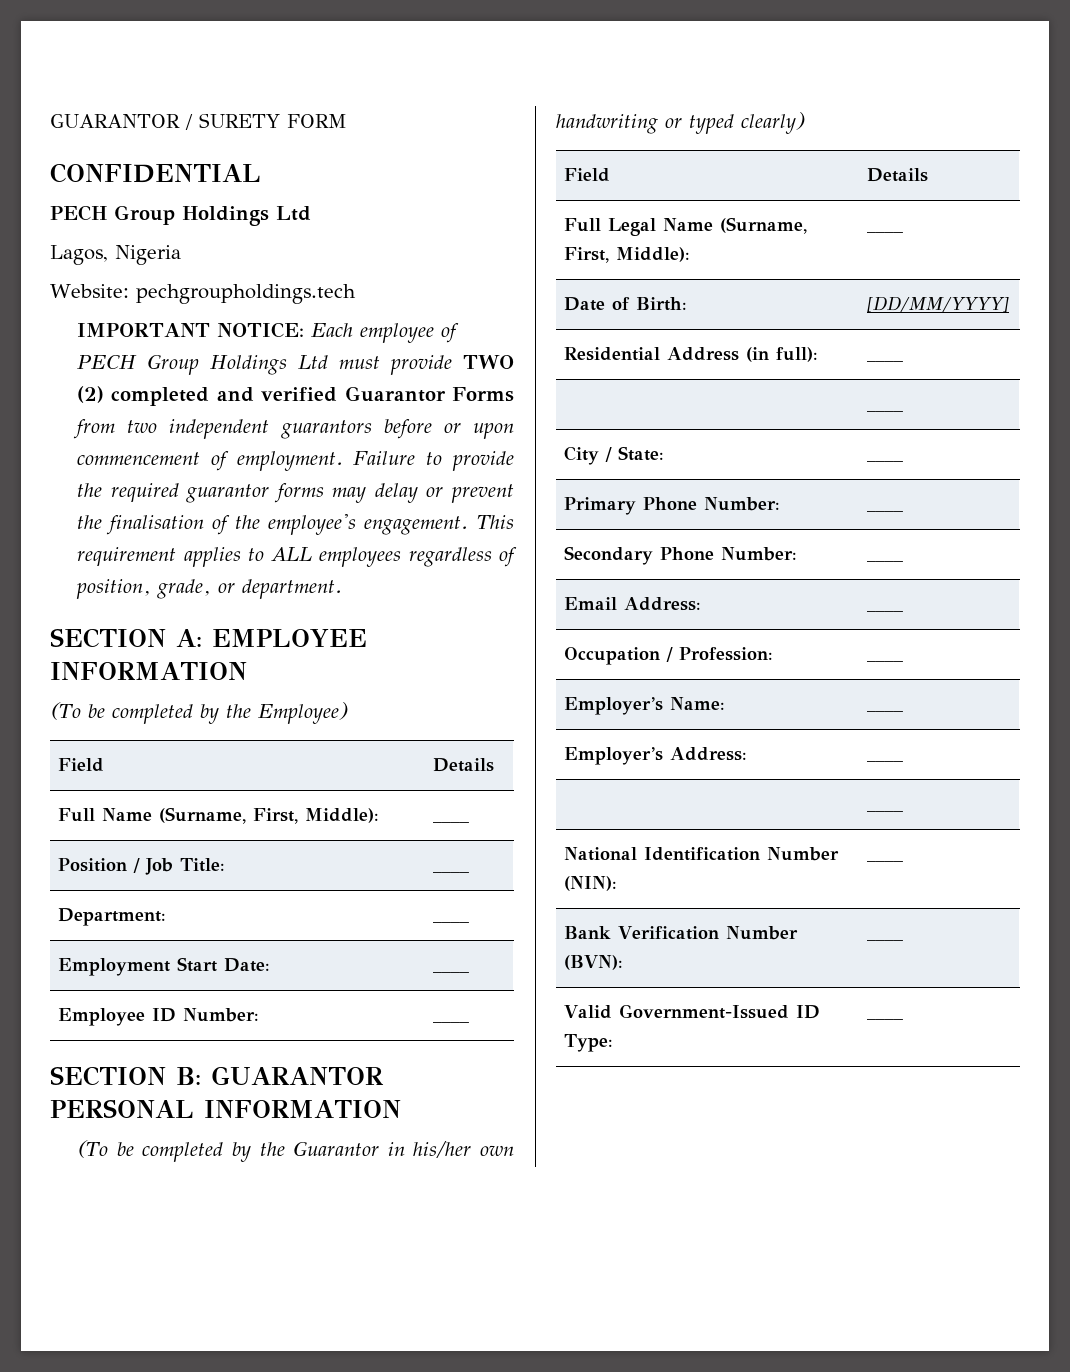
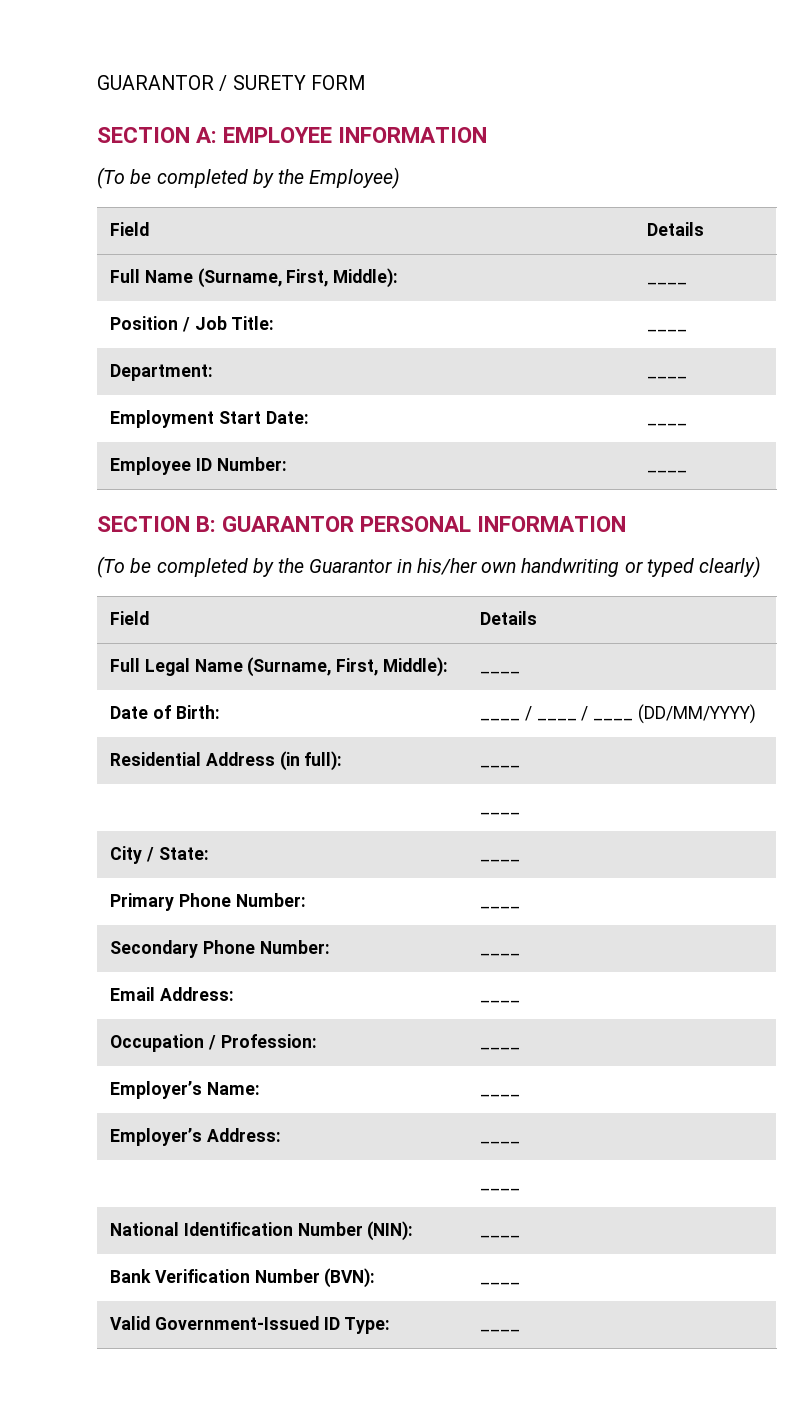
- CONFIDENTIAL
- PECH Group Holdings Ltd
- Lagos, Nigeria
- Website: pechgroupholdings.tech
- IMPORTANT NOTICE: Each employee of PECH Group Holdings Ltd must provide TWO (2) completed and verified Guarantor Forms from two independent guarantors before or upon commencement of employment. Failure to provide the required guarantor forms may delay or prevent the finalisation of the employee's engagement. This requirement applies to ALL employees regardless of position, grade, or department.
- Date of Birth: | [DD/MM/YYYY]
+ Date of Birth: | ____ / ____ / ____ (DD/MM/YYYY)

